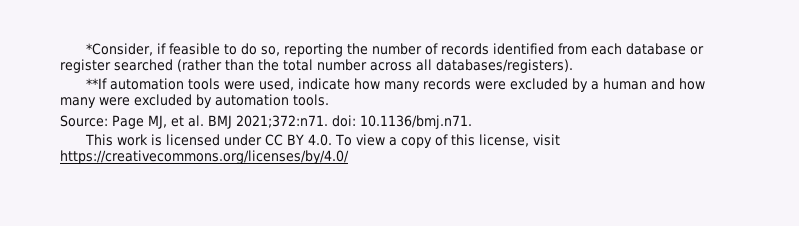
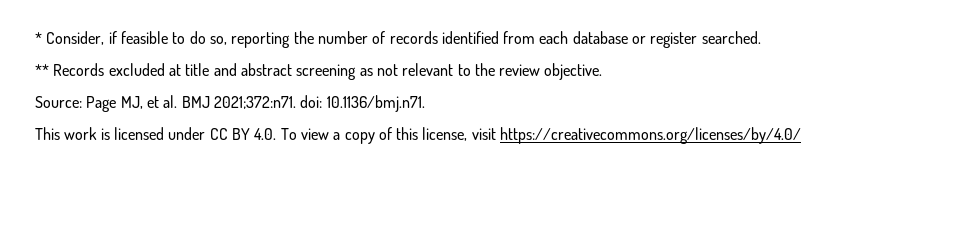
- *Consider, if feasible to do so, reporting the number of records identified from each database or register searched (rather than the total number across all databases/registers).
- **If automation tools were used, indicate how many records were excluded by a human and how many were excluded by automation tools.
+ * Consider, if feasible to do so, reporting the number of records identified from each database or register searched.
+ ** Records excluded at title and abstract screening as not relevant to the review objective.

